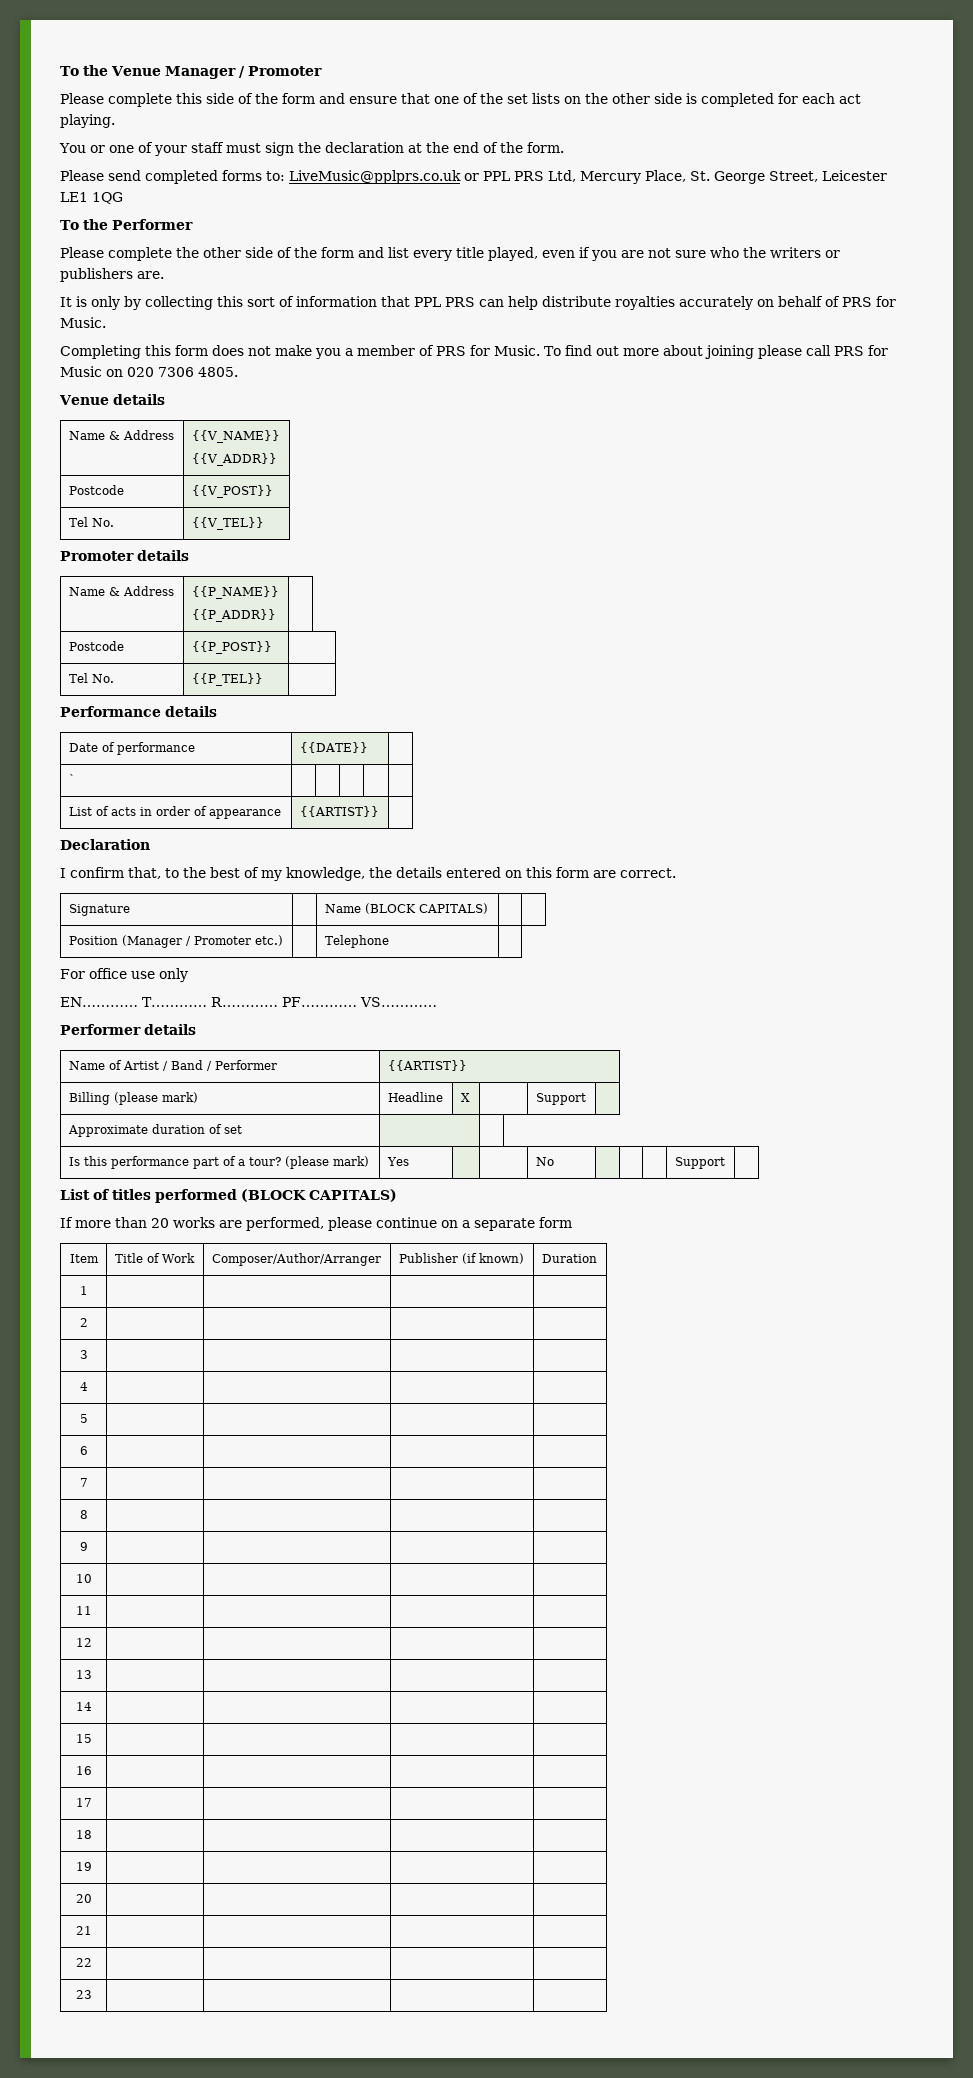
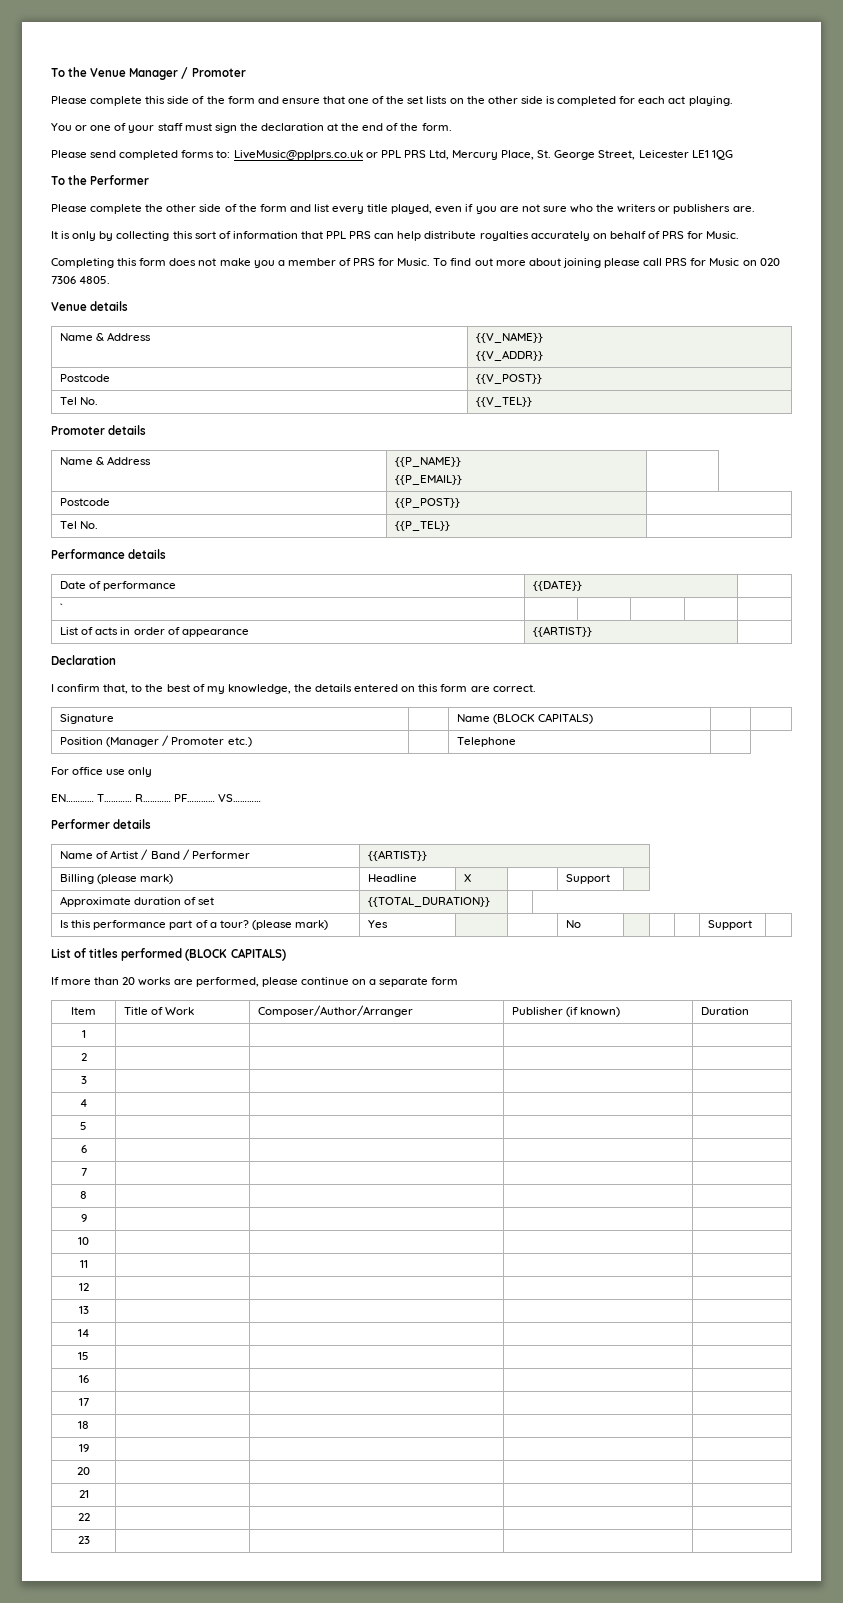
  Name & Address | {{P_NAME}}
- {{P_ADDR}} |
+ {{P_EMAIL}} |
- Approximate duration of set | |
+ Approximate duration of set | {{TOTAL_DURATION}} |

